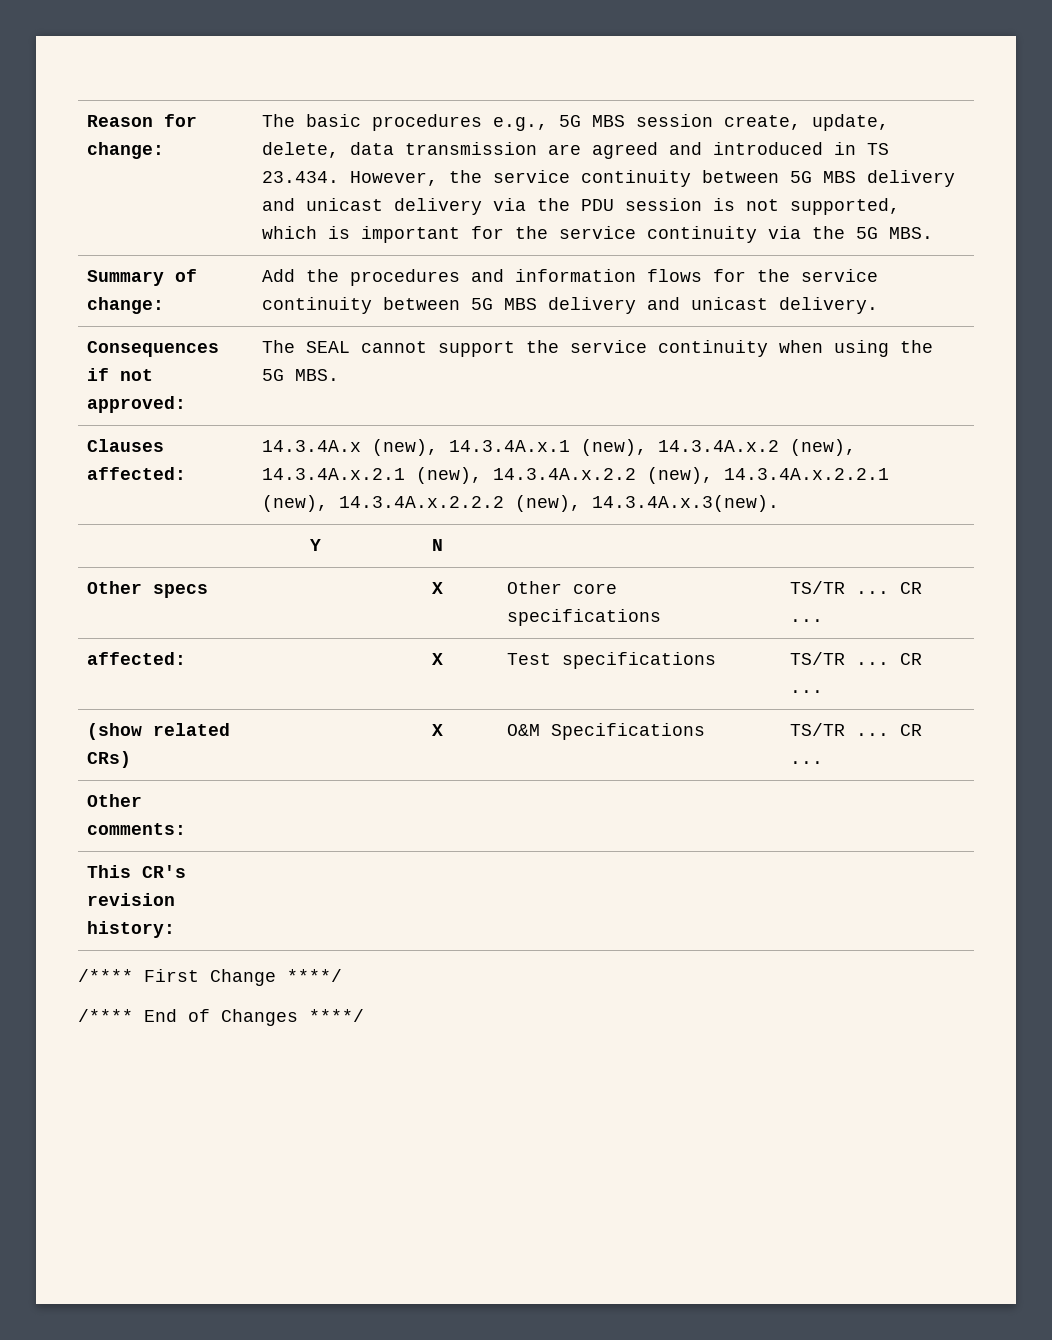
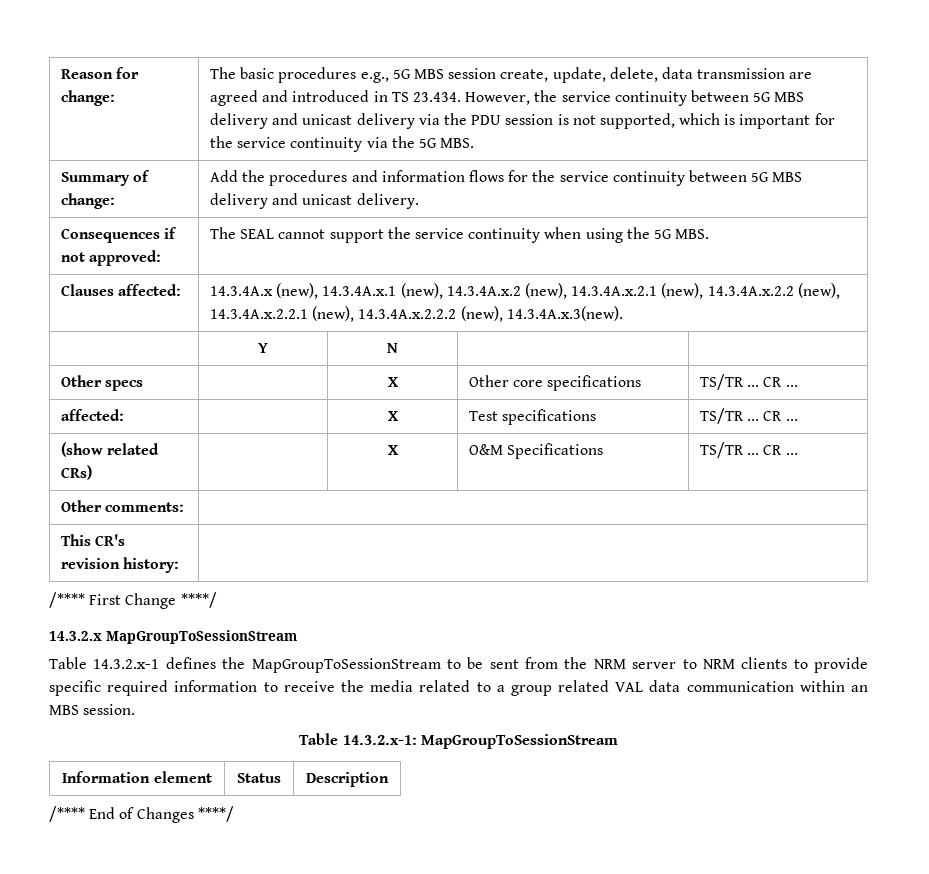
+ 14.3.2.x MapGroupToSessionStream
+ Table 14.3.2.x-1 defines the MapGroupToSessionStream to be sent from the NRM server to NRM clients to provide specific required information to receive the media related to a group related VAL data communication within an MBS session.
+ Table 14.3.2.x-1: MapGroupToSessionStream
+ Information element | Status | Description

